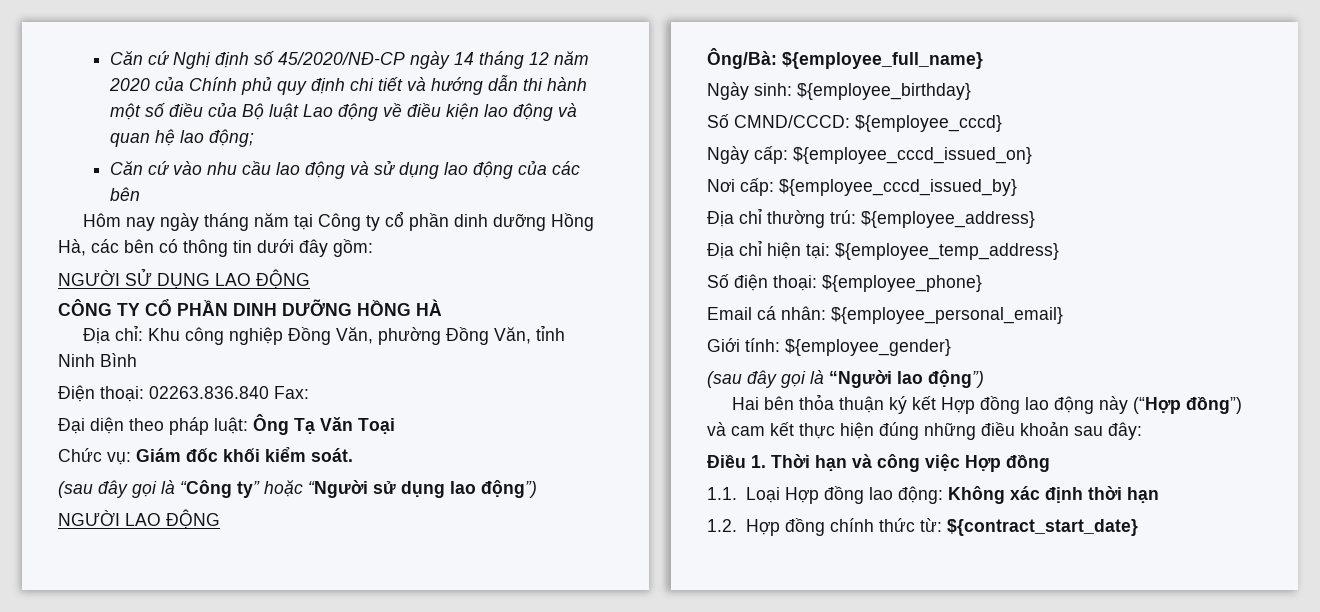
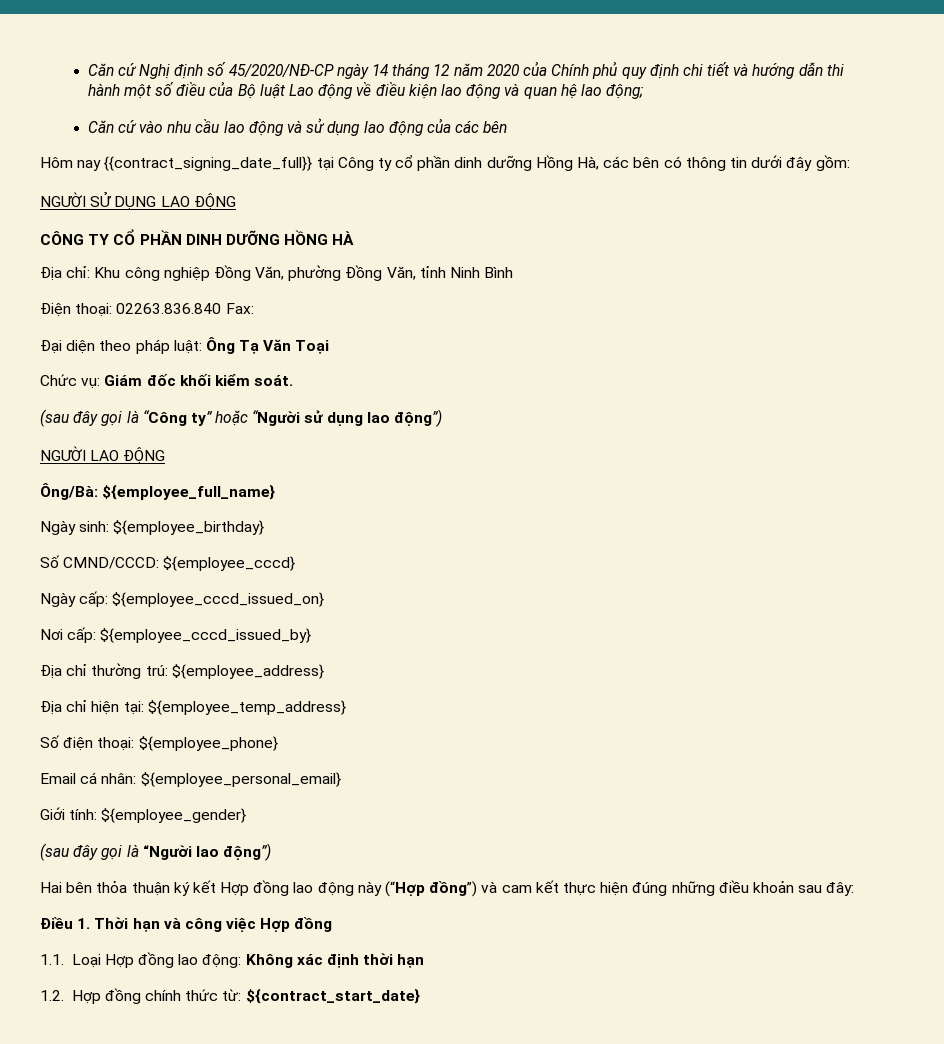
- Hôm nay ngày tháng năm tại Công ty cổ phần dinh dưỡng Hồng Hà, các bên có thông tin dưới đây gồm:
+ Hôm nay {{contract_signing_date_full}} tại Công ty cổ phần dinh dưỡng Hồng Hà, các bên có thông tin dưới đây gồm:

